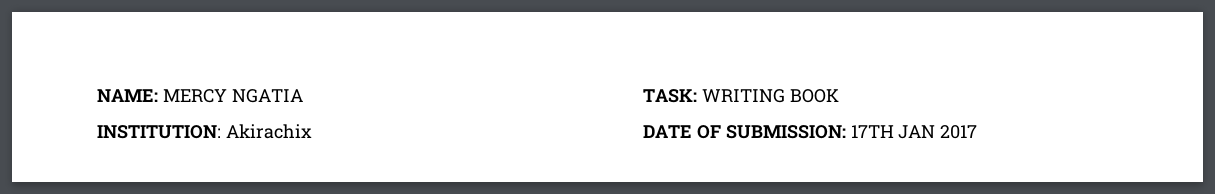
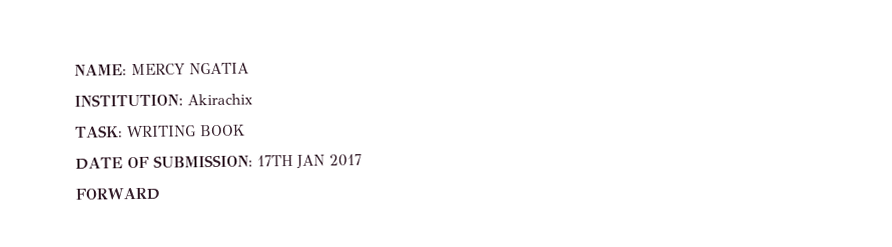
+ FORWARD

